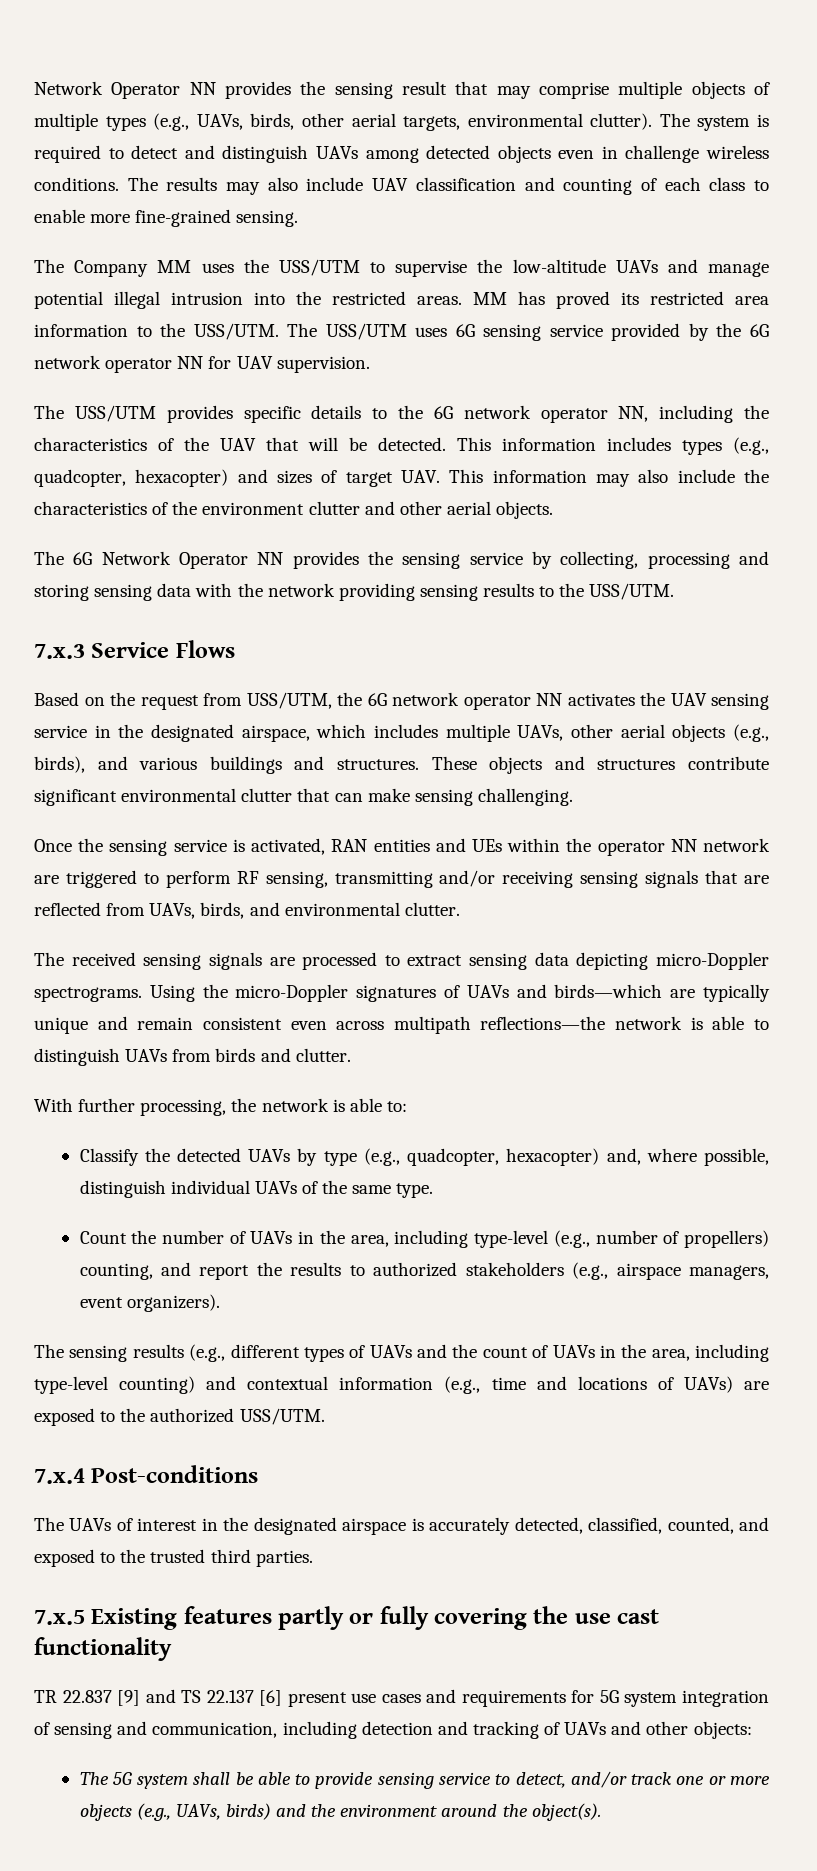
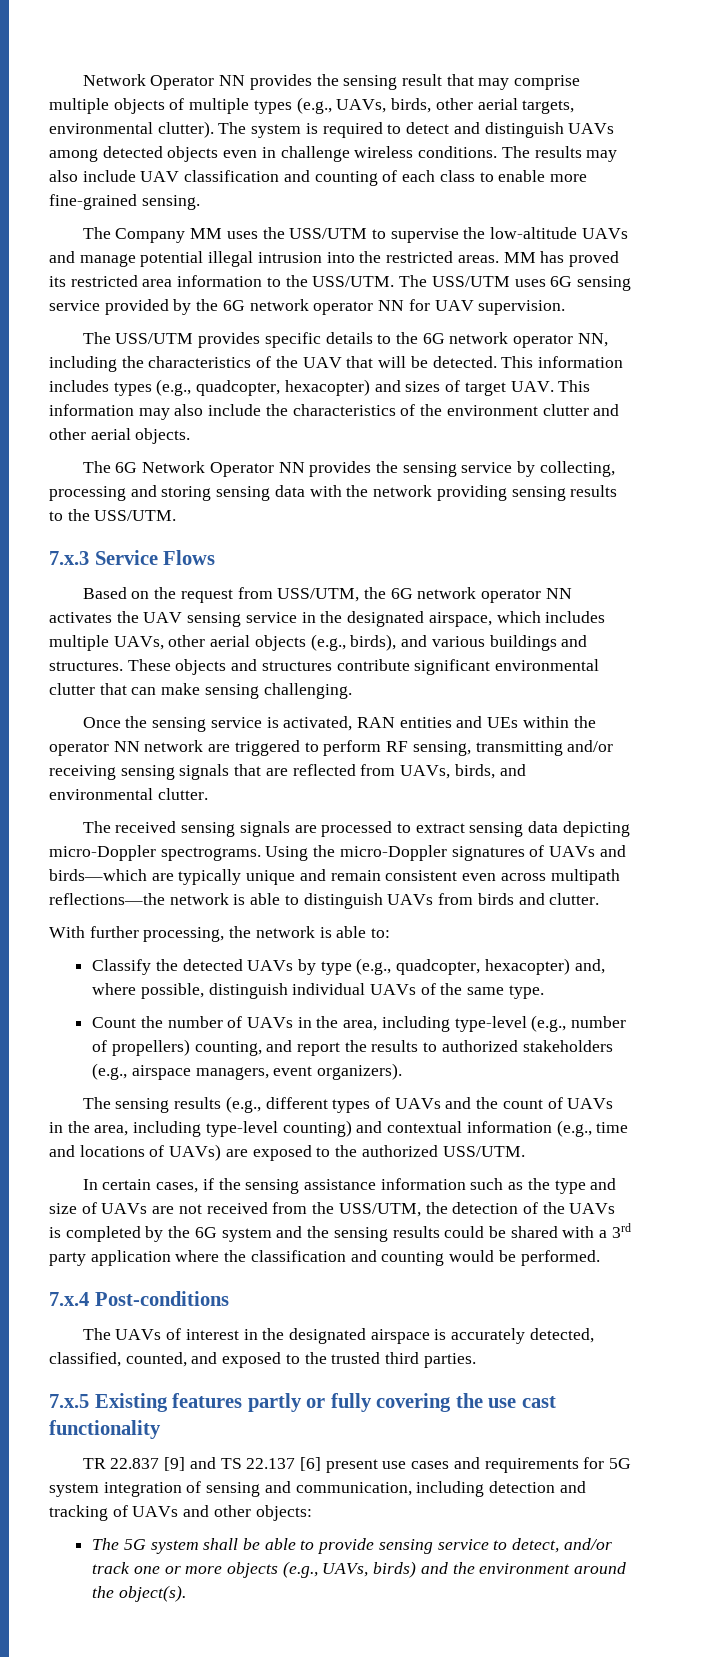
+ In certain cases, if the sensing assistance information such as the type and size of UAVs are not received from the USS/UTM, the detection of the UAVs is completed by the 6G system and the sensing results could be shared with a 3rd party application where the classification and counting would be performed.

